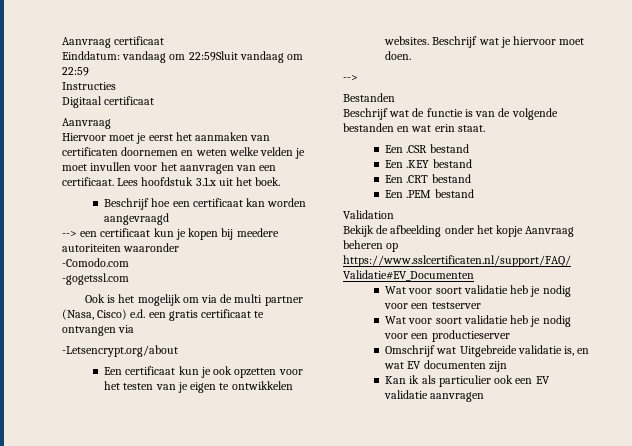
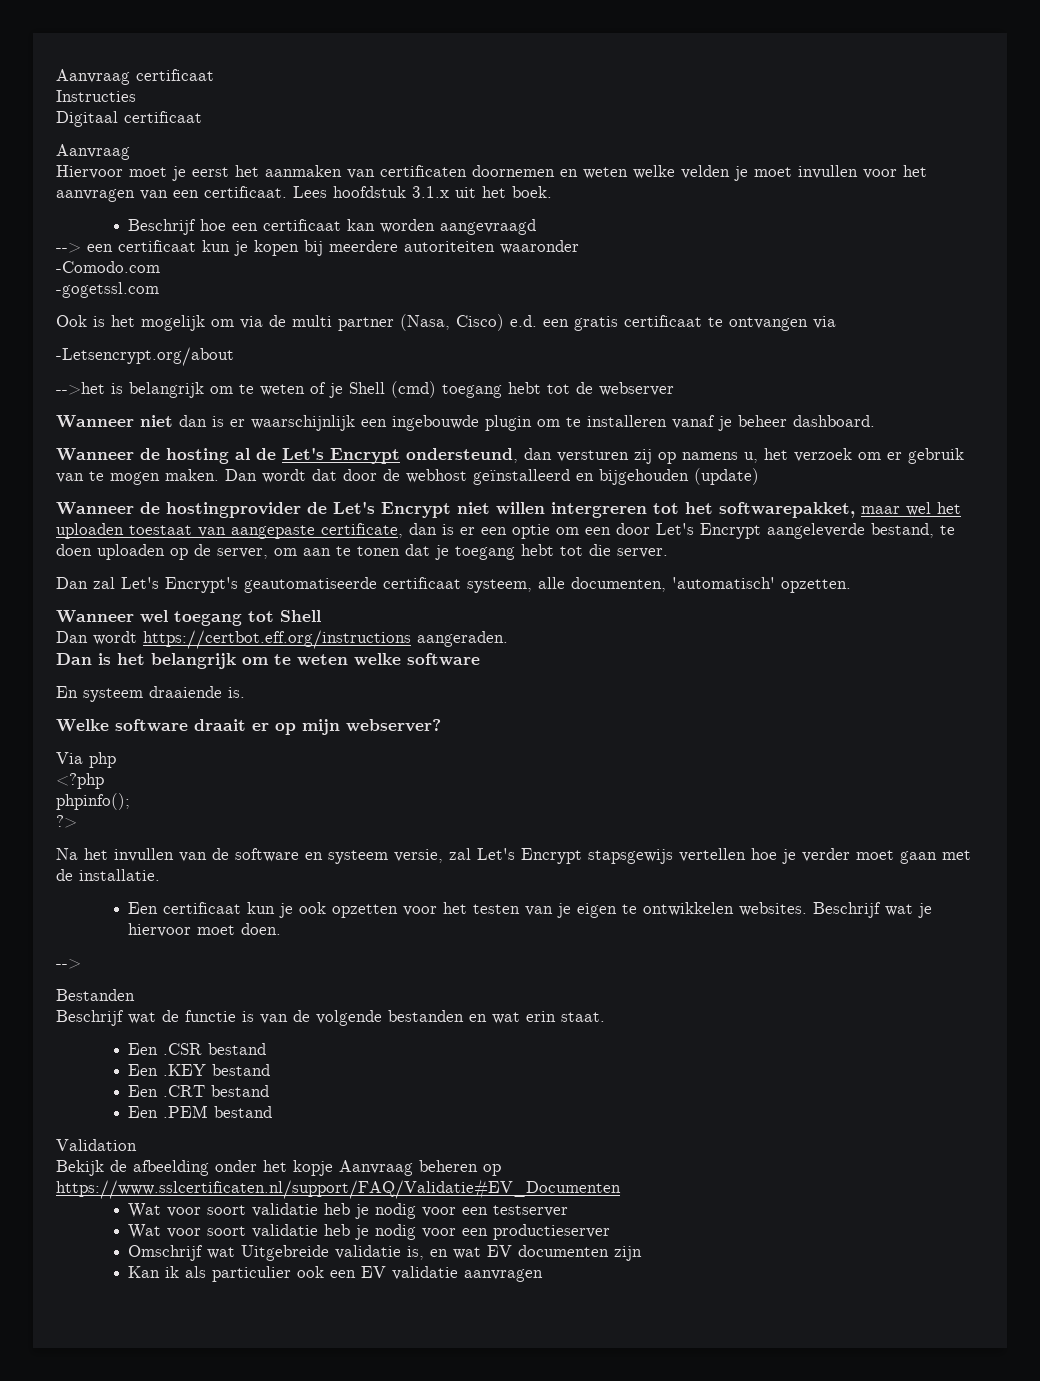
- Einddatum: vandaag om 22:59Sluit vandaag om 22:59
- --> een certificaat kun je kopen bij meedere autoriteiten waaronder
+ --> een certificaat kun je kopen bij meerdere autoriteiten waaronder
+ -->het is belangrijk om te weten of je Shell (cmd) toegang hebt tot de webserver
+ Wanneer niet dan is er waarschijnlijk een ingebouwde plugin om te installeren vanaf je beheer dashboard.
+ Wanneer de hosting al de Let's Encrypt ondersteund, dan versturen zij op namens u, het verzoek om er gebruik van te mogen maken. Dan wordt dat door de webhost geïnstalleerd en bijgehouden (update)
+ Wanneer de hostingprovider de Let's Encrypt niet willen intergreren tot het softwarepakket, maar wel het uploaden toestaat van aangepaste certificate, dan is er een optie om een door Let's Encrypt aangeleverde bestand, te doen uploaden op de server, om aan te tonen dat je toegang hebt tot die server.
+ Dan zal Let's Encrypt's geautomatiseerde certificaat systeem, alle documenten, 'automatisch' opzetten.
+ Wanneer wel toegang tot Shell
+ Dan wordt https://certbot.eff.org/instructions aangeraden.
+ Dan is het belangrijk om te weten welke software
+ En systeem draaiende is.
+ Welke software draait er op mijn webserver?
+ Via php
+ <?php
+ phpinfo();
+ ?>
+ Na het invullen van de software en systeem versie, zal Let's Encrypt stapsgewijs vertellen hoe je verder moet gaan met de installatie.

